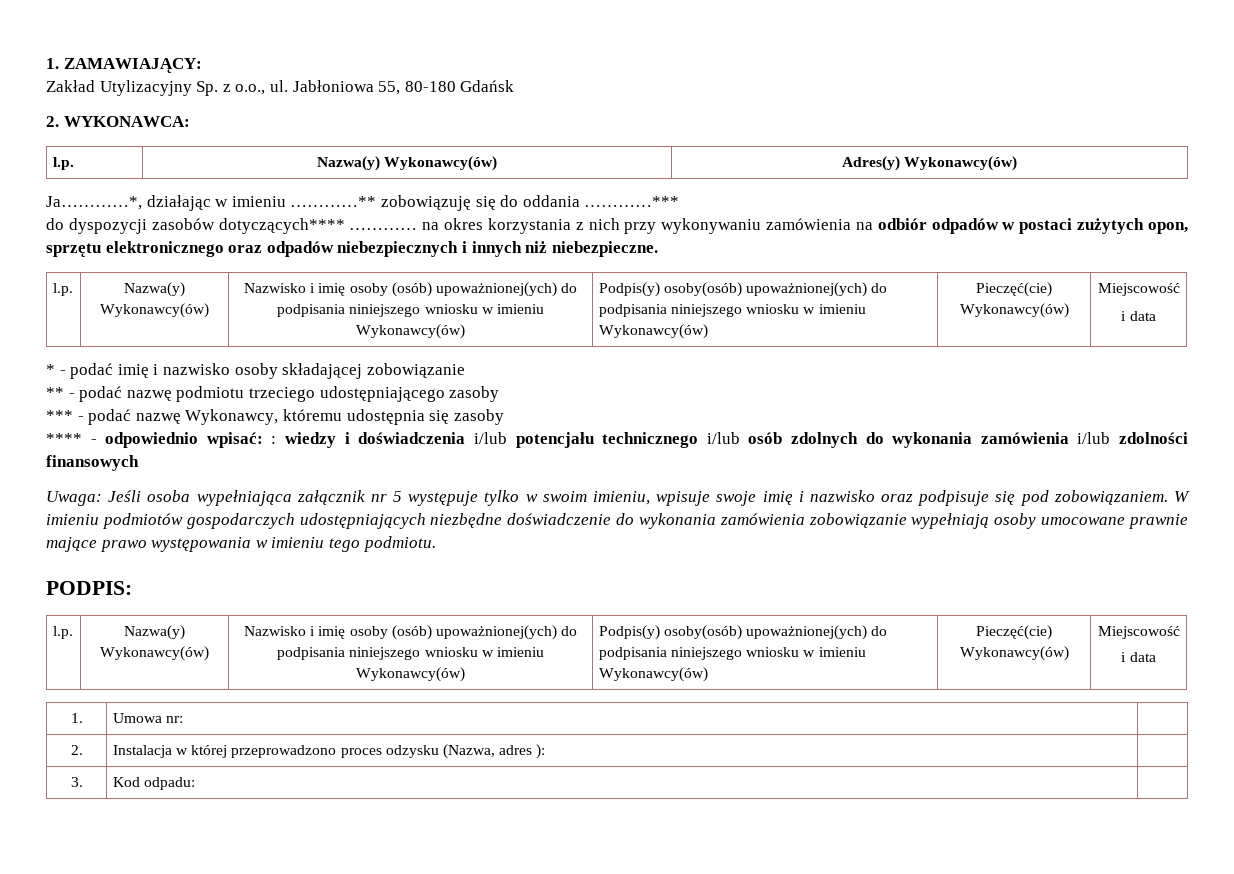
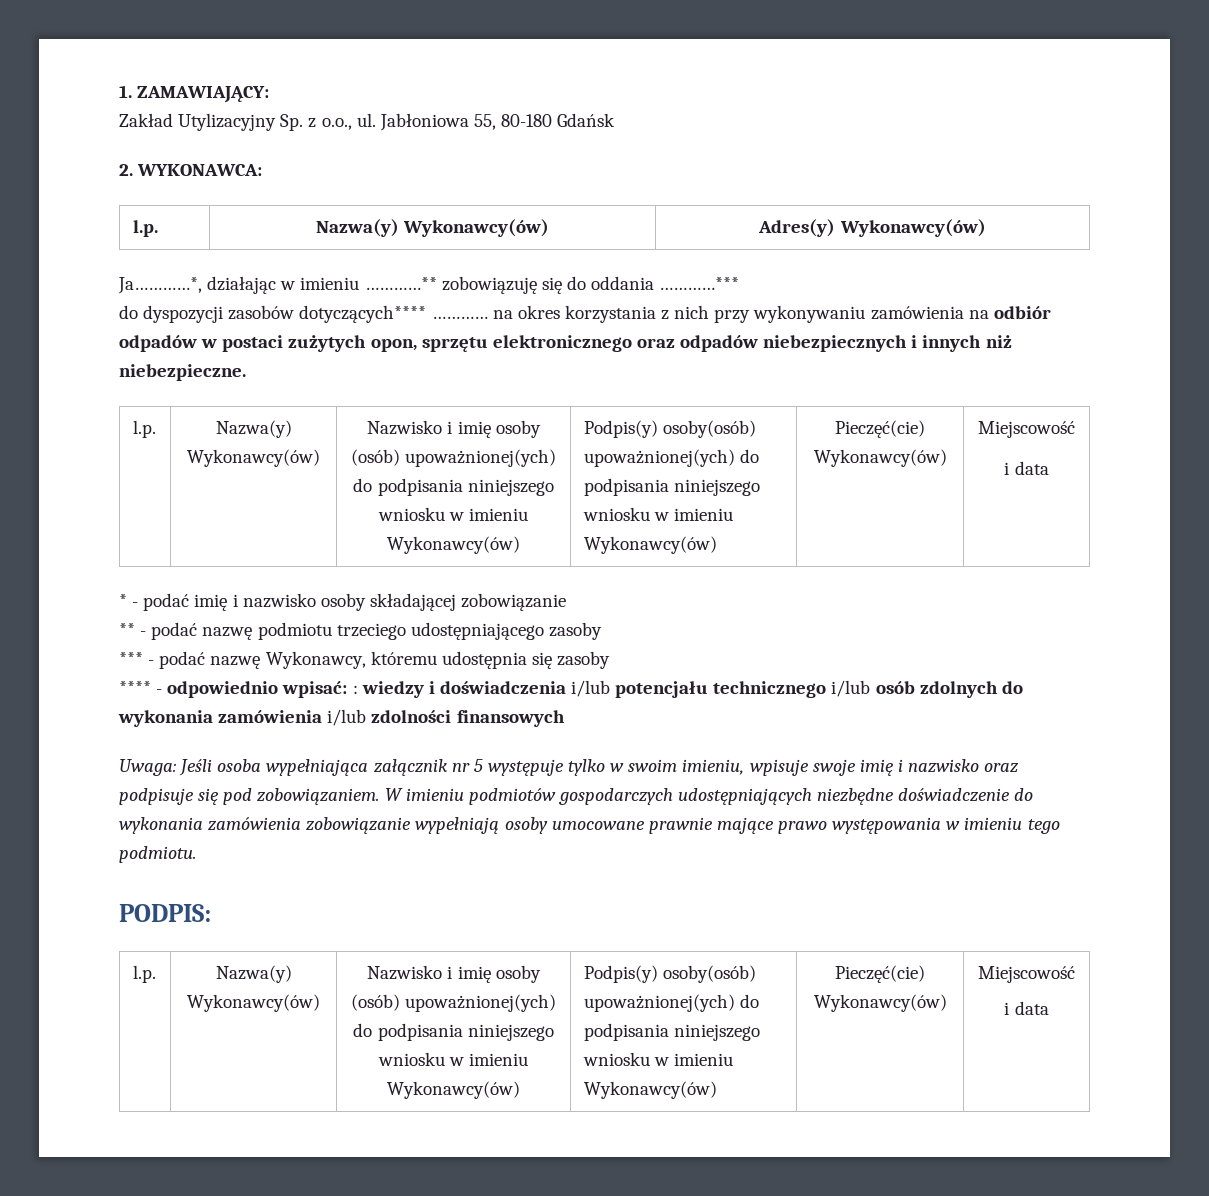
- 1. | Umowa nr: |
- 2. | Instalacja w której przeprowadzono proces odzysku (Nazwa, adres ): |
- 3. | Kod odpadu: |

